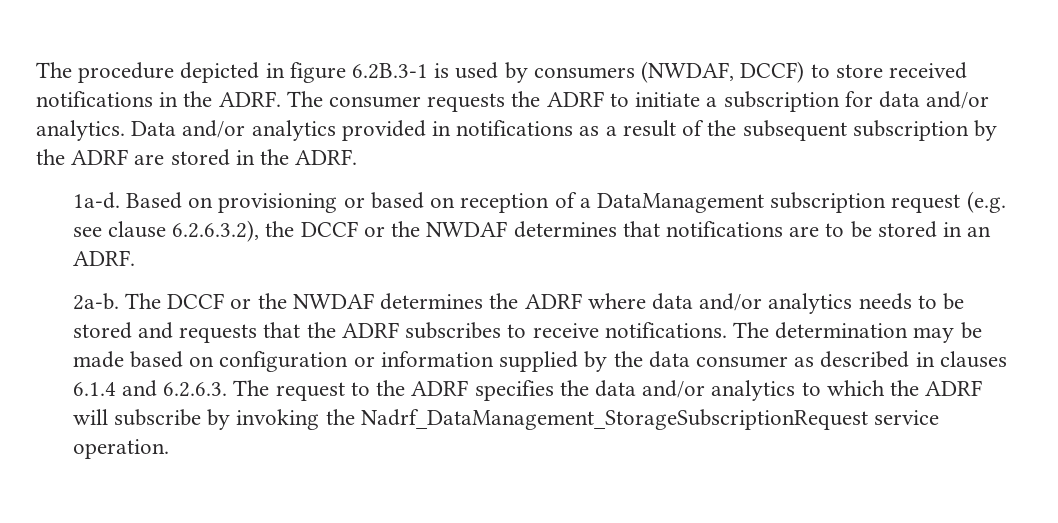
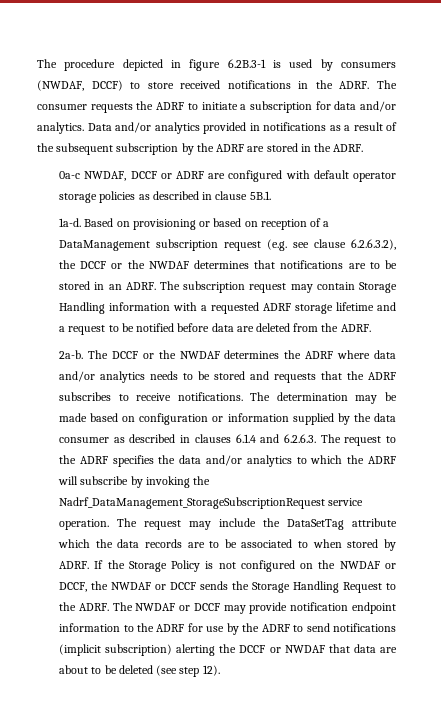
+ 0a-c NWDAF, DCCF or ADRF are configured with default operator storage policies as described in clause 5B.1.
+ The subscription request may contain Storage Handling information with a requested ADRF storage lifetime and a request to be notified before data are deleted from the ADRF.
+ The request may include the DataSetTag attribute which the data records are to be associated to when stored by ADRF. If the Storage Policy is not configured on the NWDAF or DCCF, the NWDAF or DCCF sends the Storage Handling Request to the ADRF. The NWDAF or DCCF may provide notification endpoint information to the ADRF for use by the ADRF to send notifications (implicit subscription) alerting the DCCF or NWDAF that data are about to be deleted (see step 12).

